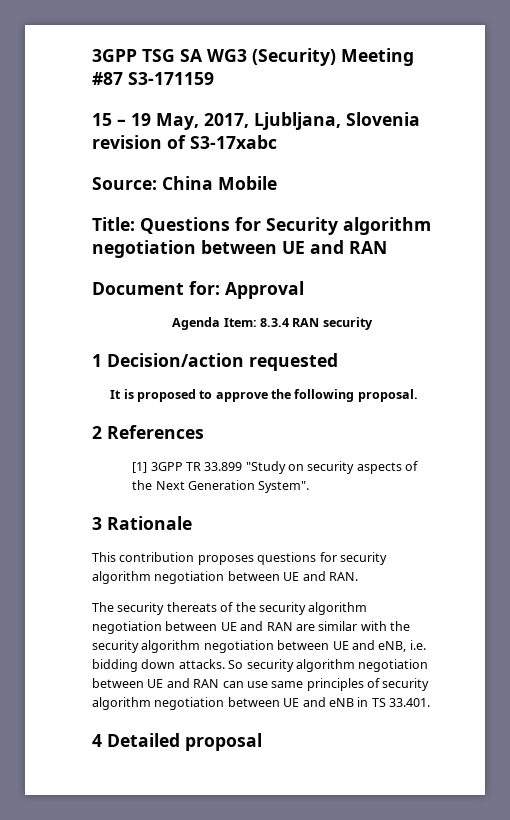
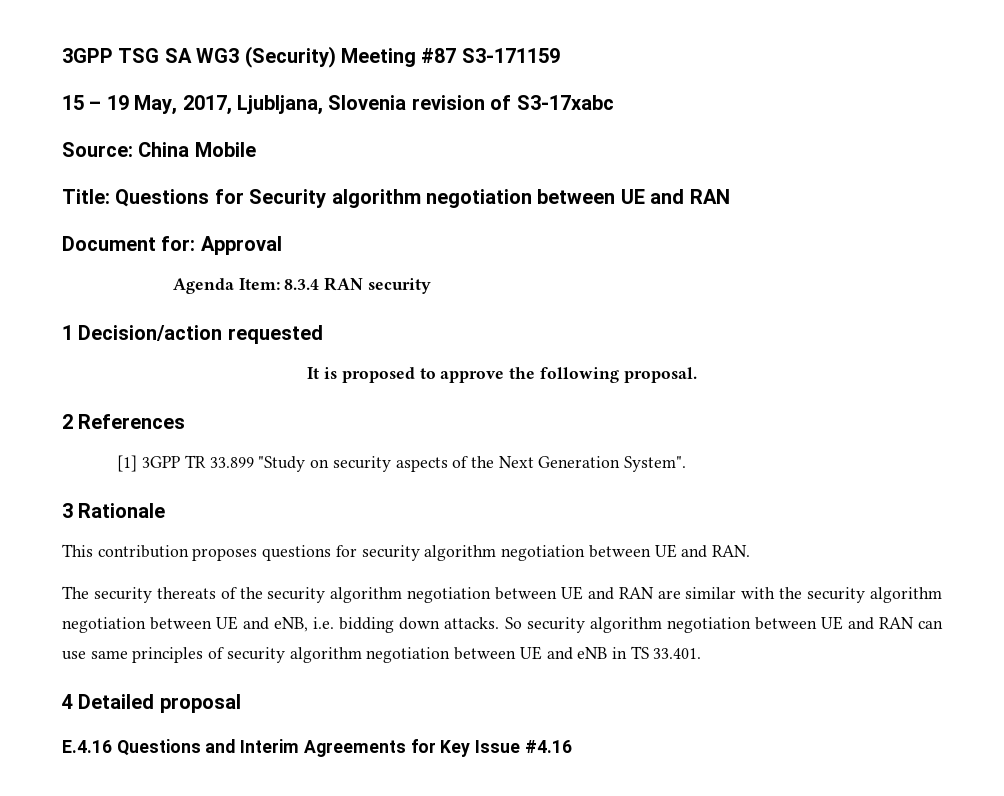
+ E.4.16 Questions and Interim Agreements for Key Issue #4.16

